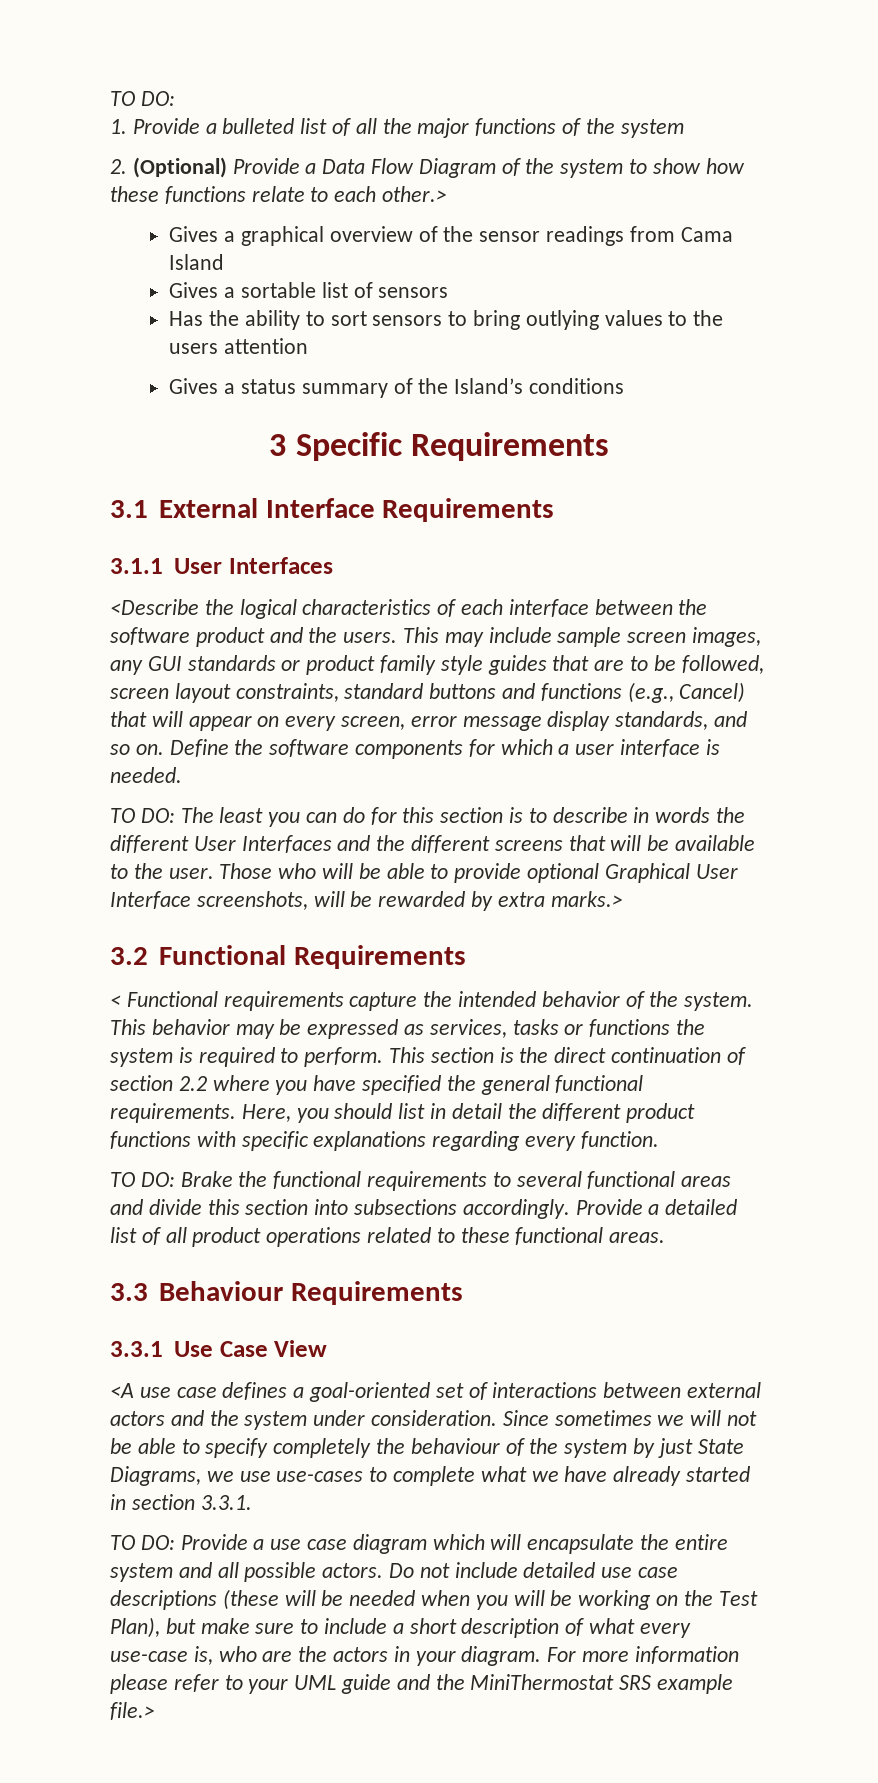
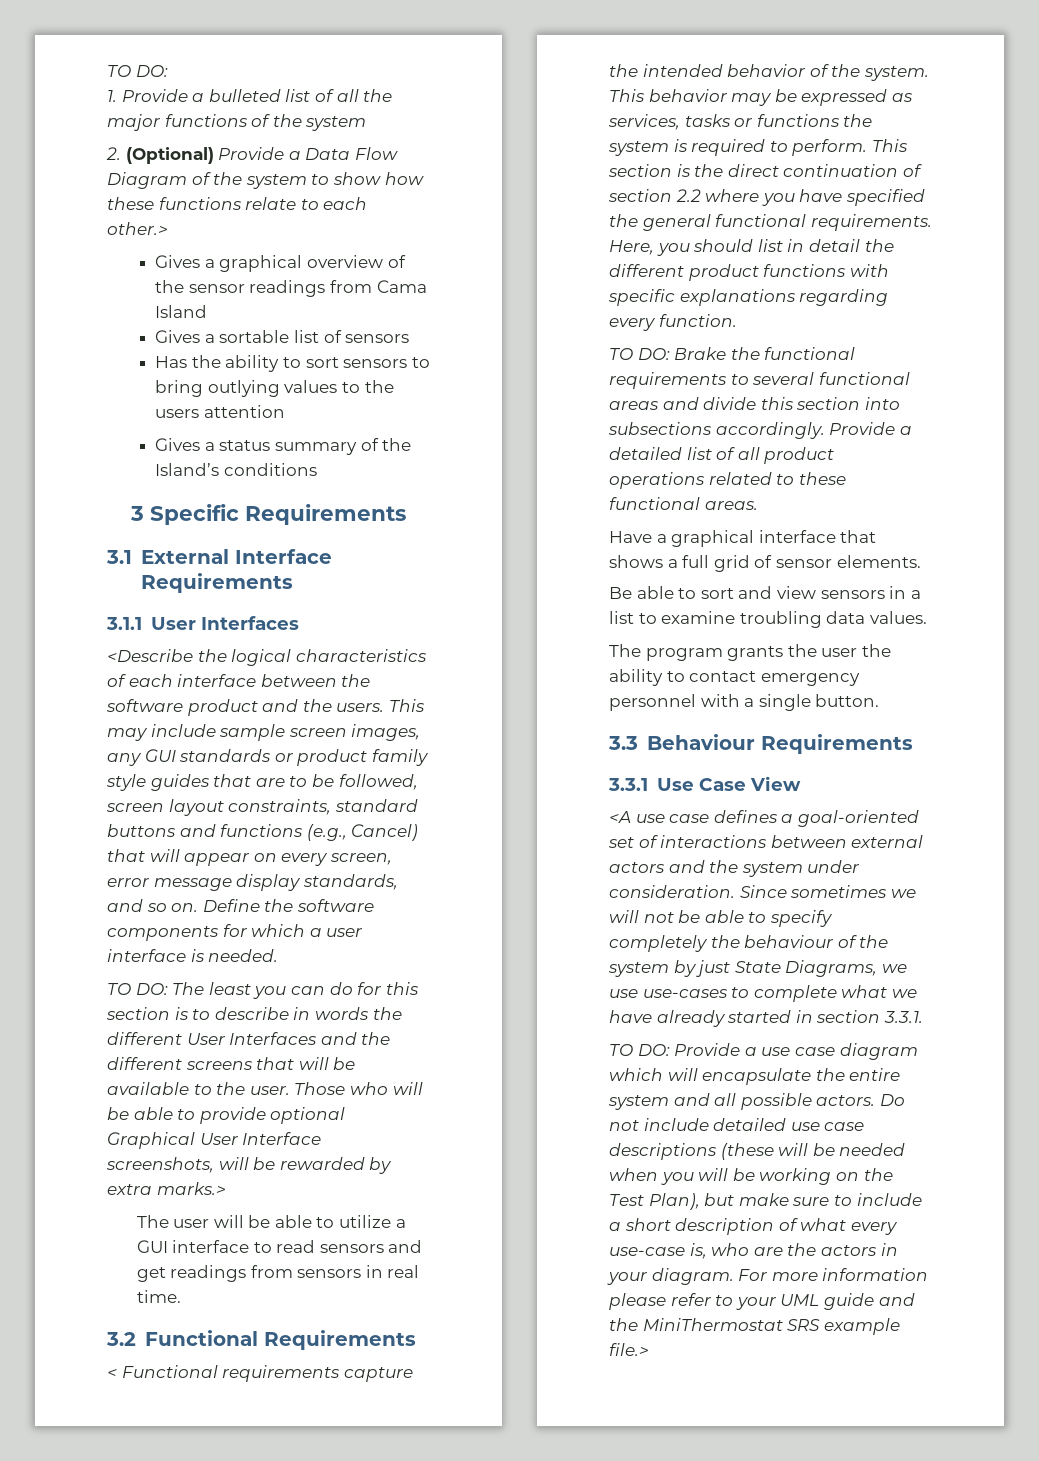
+ The user will be able to utilize a GUI interface to read sensors and get readings from sensors in real time.
+ Have a graphical interface that shows a full grid of sensor elements.
+ Be able to sort and view sensors in a list to examine troubling data values.
+ The program grants the user the ability to contact emergency personnel with a single button.

